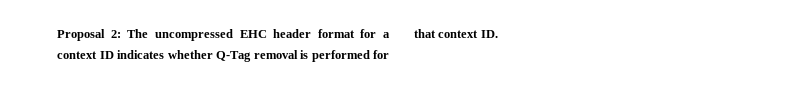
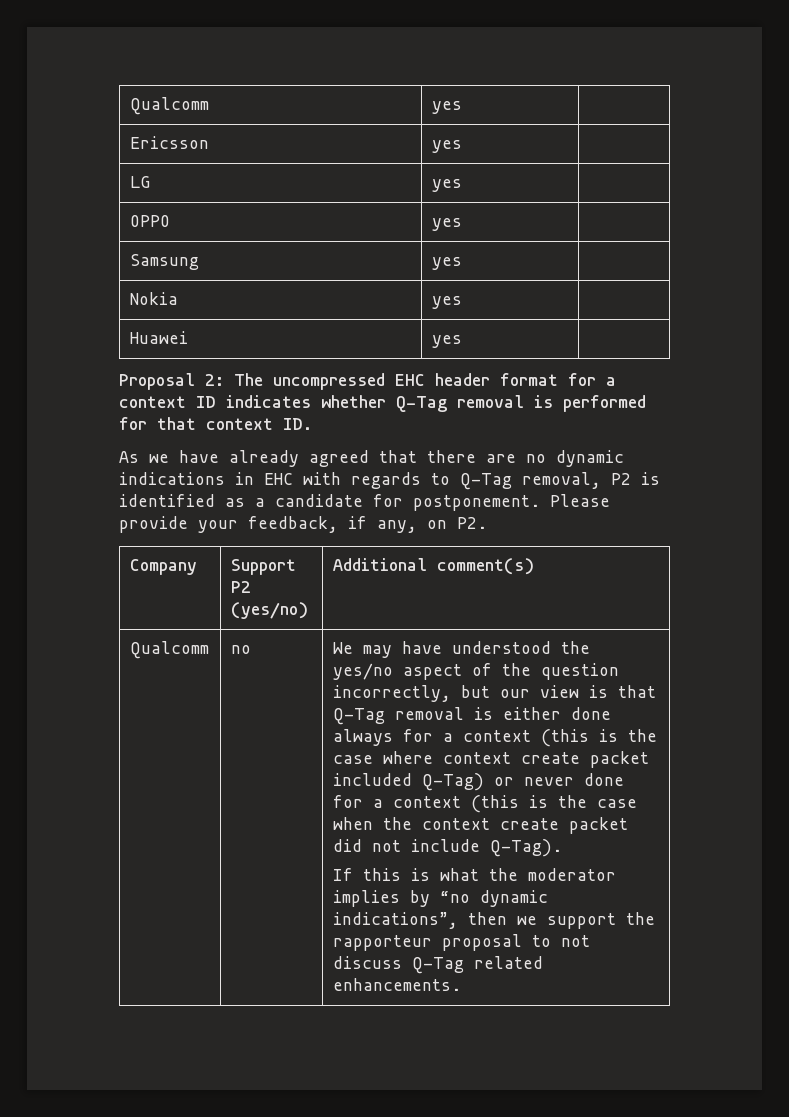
+ Qualcomm | yes |
+ Ericsson | yes |
+ LG | yes |
+ OPPO | yes |
+ Samsung | yes |
+ Nokia | yes |
+ Huawei | yes |
+ As we have already agreed that there are no dynamic indications in EHC with regards to Q-Tag removal, P2 is identified as a candidate for postponement. Please provide your feedback, if any, on P2.
+ Company | Support P2 (yes/no) | Additional comment(s)
+ Qualcomm | no | We may have understood the yes/no aspect of the question incorrectly, but our view is that Q-Tag removal is either done always for a context (this is the case where context create packet included Q-Tag) or never done for a context (this is the case when the context create packet did not include Q-Tag).
+ If this is what the moderator implies by “no dynamic indications”, then we support the rapporteur proposal to not discuss Q-Tag related enhancements.

